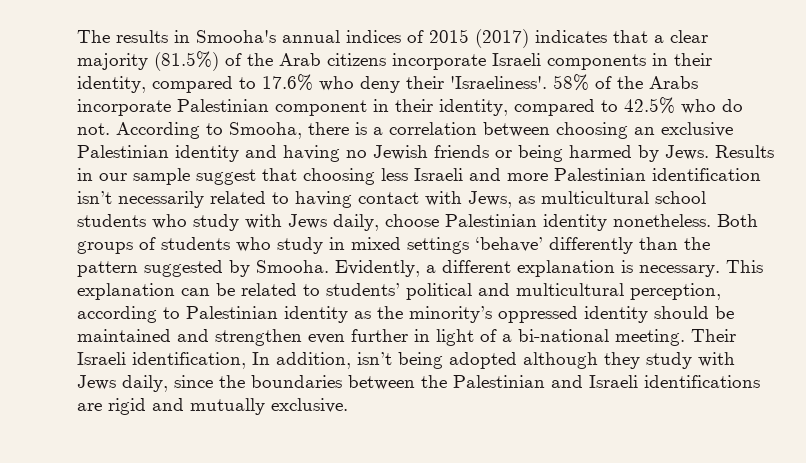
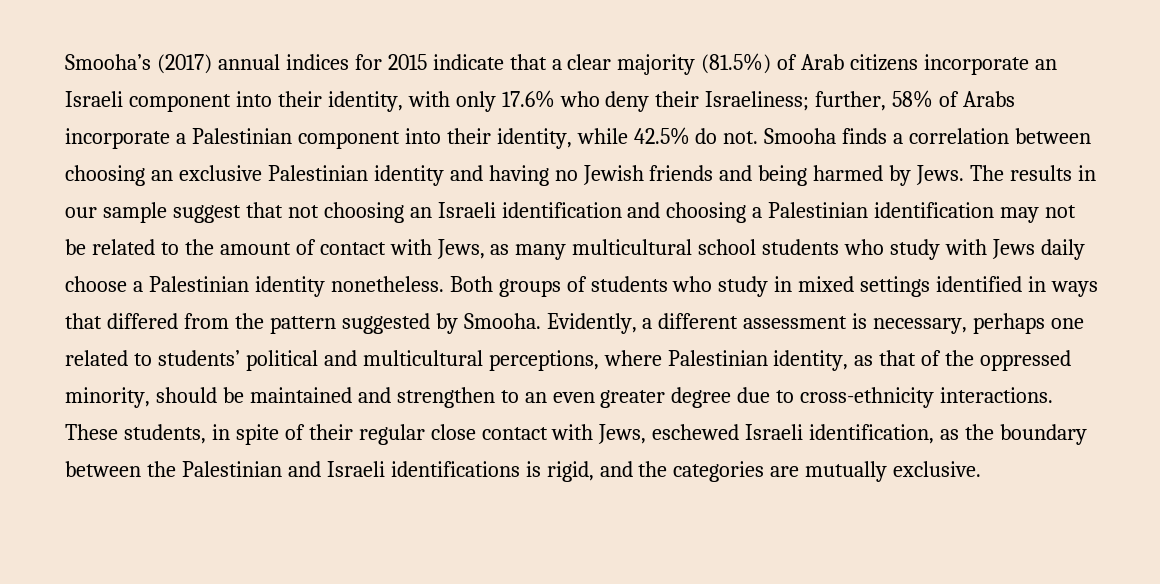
- The results in Smooha's annual indices of 2015 (2017) indicates that a clear majority (81.5%) of the Arab citizens incorporate Israeli components in their identity, compared to 17.6% who deny their 'Israeliness'. 58% of the Arabs incorporate Palestinian component in their identity, compared to 42.5% who do not. According to Smooha, there is a correlation between choosing an exclusive Palestinian identity and having no Jewish friends or being harmed by Jews.
+ Smooha’s (2017) annual indices for 2015 indicate that a clear majority (81.5%) of Arab citizens incorporate an Israeli component into their identity, with only 17.6% who deny their Israeliness; further, 58% of Arabs incorporate a Palestinian component into their identity, while 42.5% do not. Smooha finds a correlation between choosing an exclusive Palestinian identity and having no Jewish friends and being harmed by Jews.
- Results in our sample suggest that choosing less Israeli and more Palestinian identification isn’t necessarily related to having contact with Jews, as multicultural school students who study with Jews daily, choose Palestinian identity nonetheless.
+ The results in our sample suggest that not choosing an Israeli identification and choosing a Palestinian identification may not be related to the amount of contact with Jews, as many multicultural school students who study with Jews daily choose a Palestinian identity nonetheless.
- Both groups of students who study in mixed settings ‘behave’ differently than the pattern suggested by Smooha.
+ Both groups of students who study in mixed settings identified in ways that differed from the pattern suggested by Smooha.
- Evidently, a different explanation is necessary. This explanation can be related to students’ political and multicultural perception, according to Palestinian identity as the minority’s oppressed identity should be maintained and strengthen even further in light of a bi-national meeting. Their Israeli identification, In addition, isn’t being adopted although they study with Jews daily, since the boundaries between the Palestinian and Israeli identifications are rigid and mutually exclusive.
+ Evidently, a different assessment is necessary, perhaps one related to students’ political and multicultural perceptions, where Palestinian identity, as that of the oppressed minority, should be maintained and strengthen to an even greater degree due to cross-ethnicity interactions. These students, in spite of their regular close contact with Jews, eschewed Israeli identification, as the boundary between the Palestinian and Israeli identifications is rigid, and the categories are mutually exclusive.

